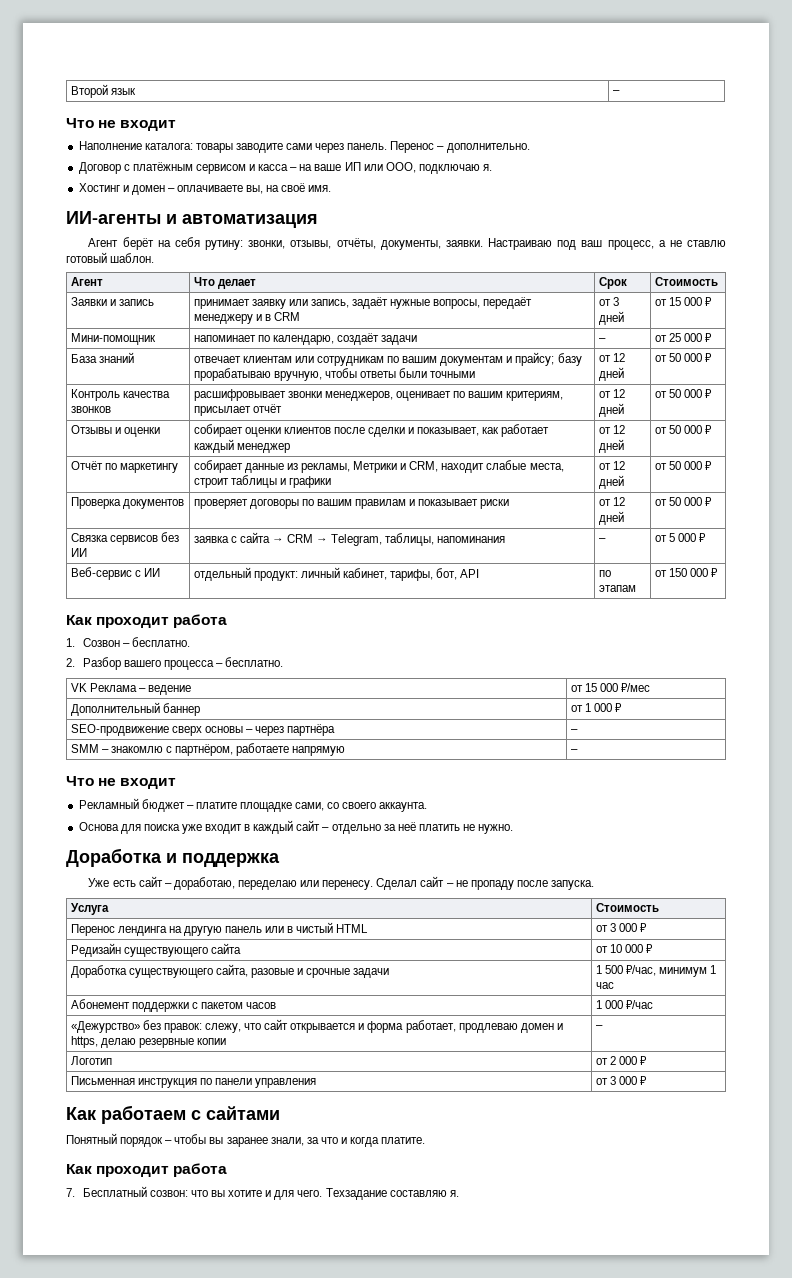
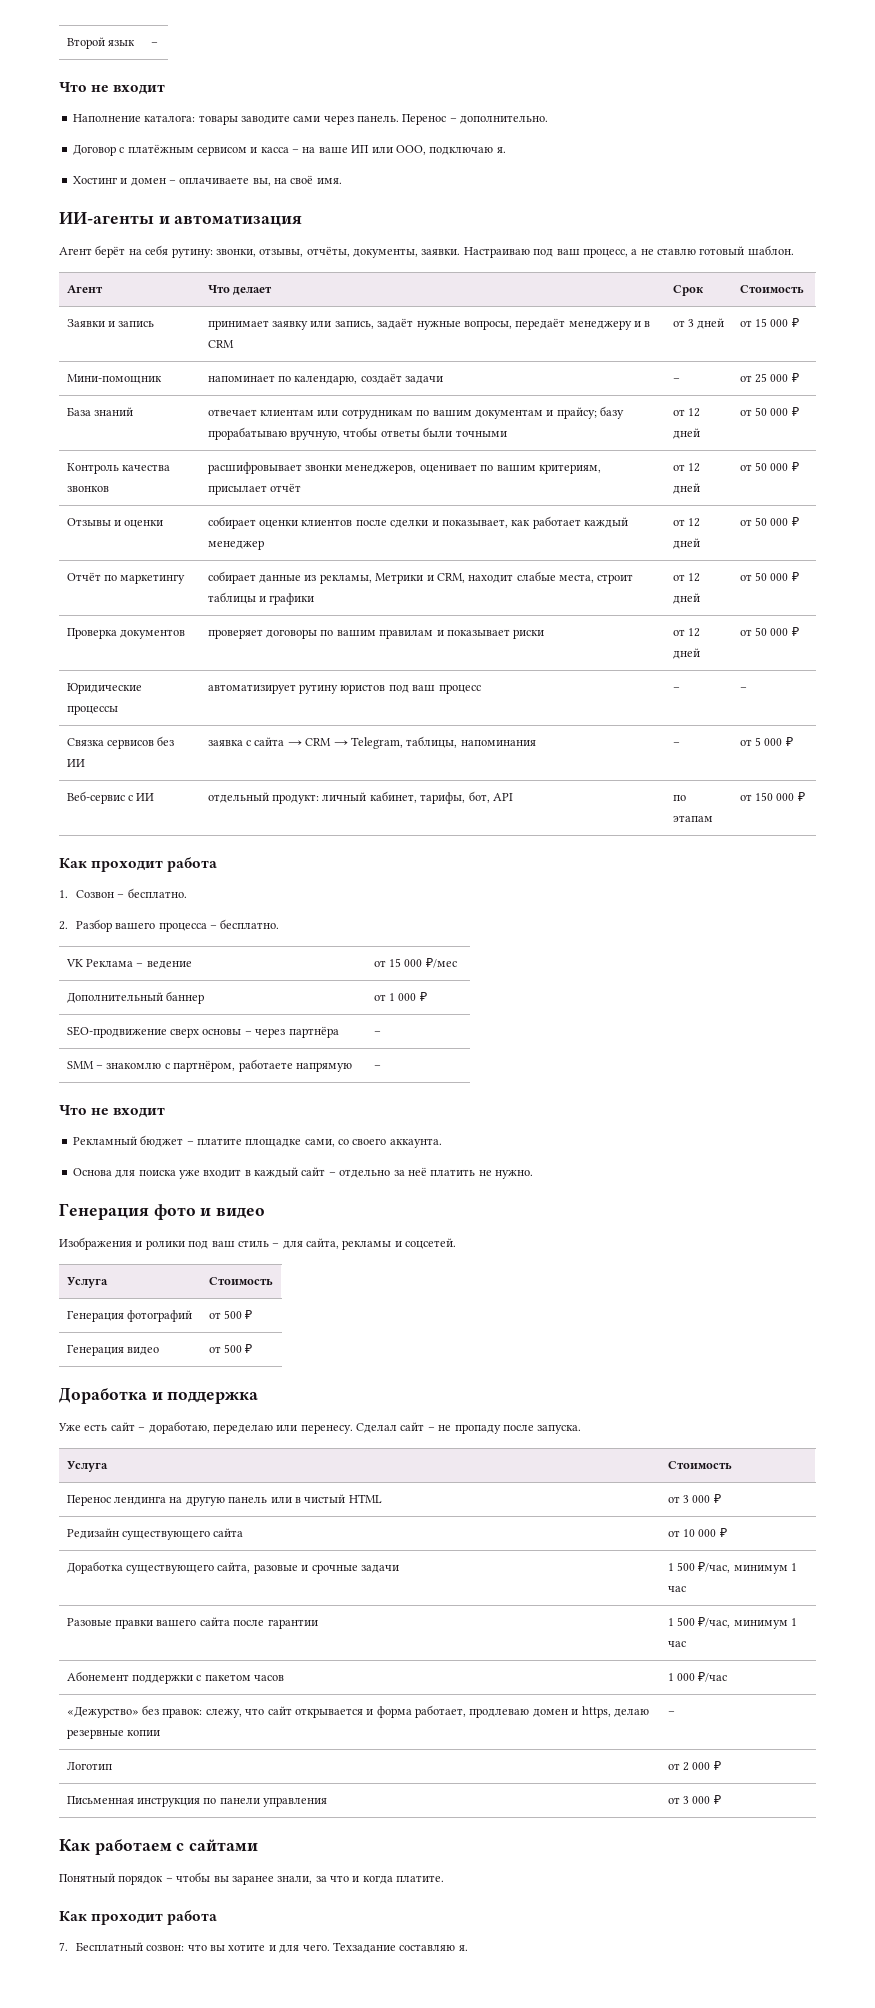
+ Юридические процессы | автоматизирует рутину юристов под ваш процесс | – | –
+ Генерация фото и видео
+ Изображения и ролики под ваш стиль – для сайта, рекламы и соцсетей.
+ Услуга | Стоимость
+ Генерация фотографий | от 500 ₽
+ Генерация видео | от 500 ₽
+ Разовые правки вашего сайта после гарантии | 1 500 ₽/час, минимум 1 час

